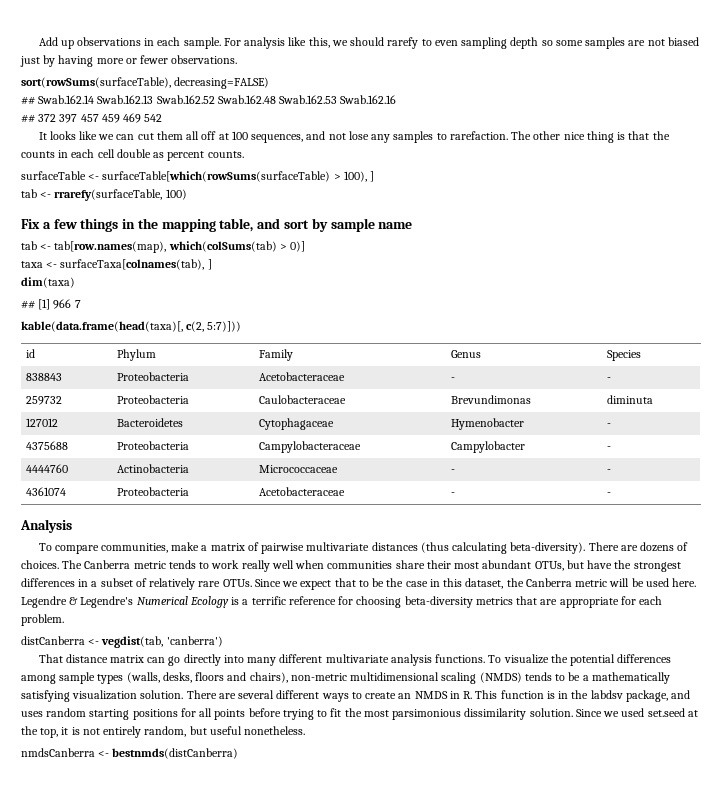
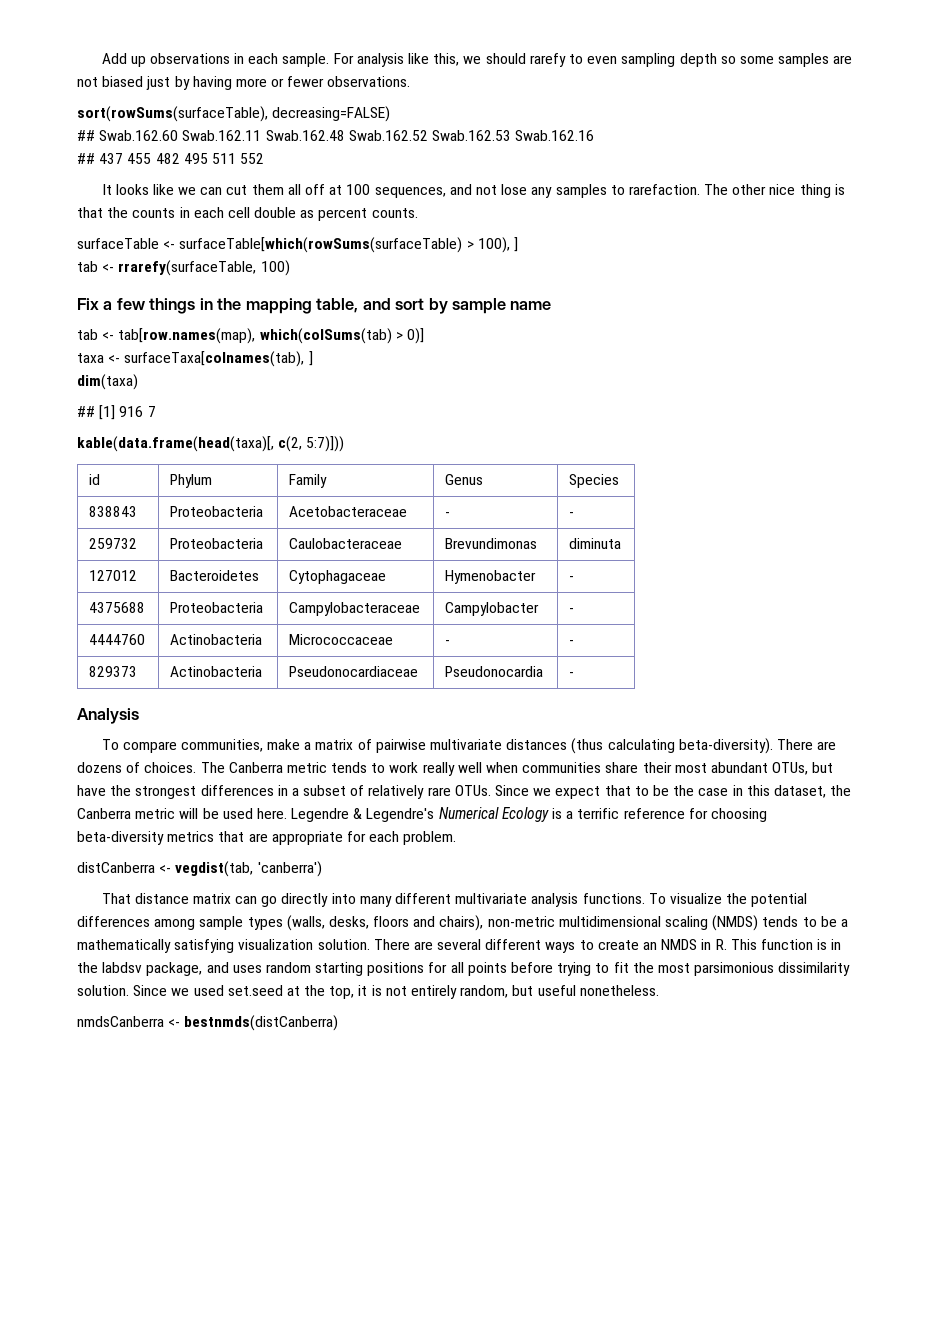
- ## Swab.162.14 Swab.162.13 Swab.162.52 Swab.162.48 Swab.162.53 Swab.162.16
+ ## Swab.162.60 Swab.162.11 Swab.162.48 Swab.162.52 Swab.162.53 Swab.162.16
- ## 372 397 457 459 469 542
+ ## 437 455 482 495 511 552
- ## [1] 966 7
+ ## [1] 916 7
- 4361074 | Proteobacteria | Acetobacteraceae | - | -
+ 829373 | Actinobacteria | Pseudonocardiaceae | Pseudonocardia | -

